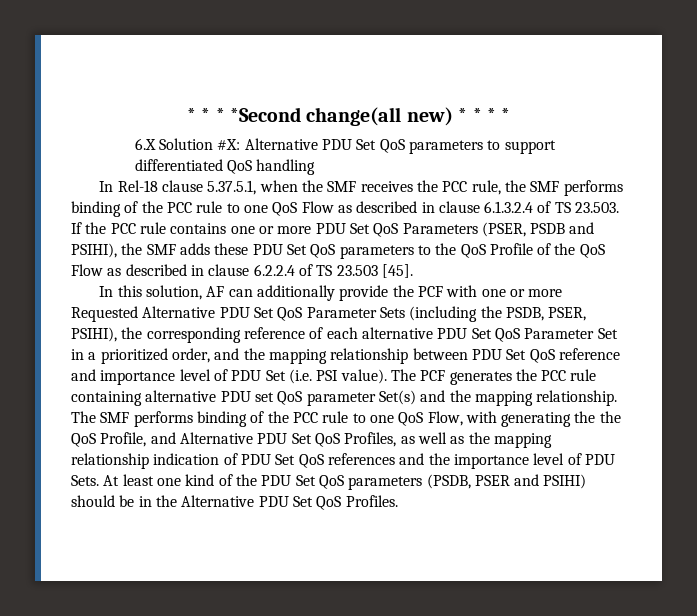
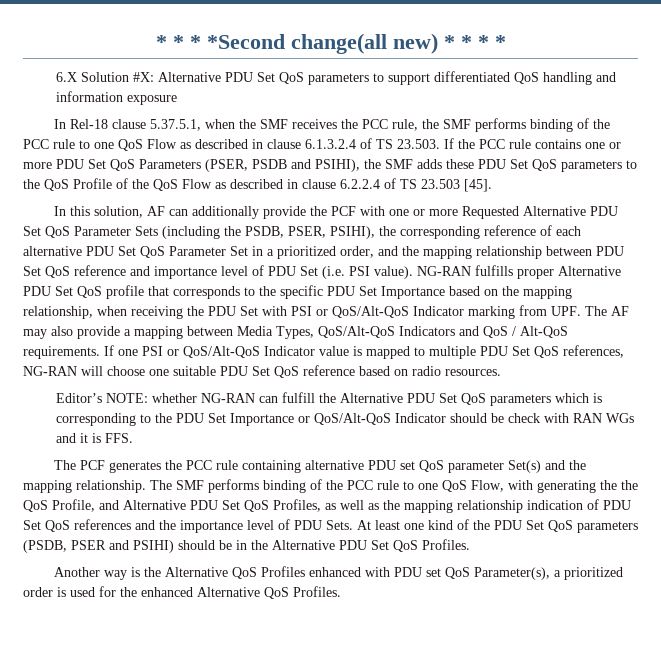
- 6.X Solution #X: Alternative PDU Set QoS parameters to support differentiated QoS handling
+ 6.X Solution #X: Alternative PDU Set QoS parameters to support differentiated QoS handling and information exposure
- In this solution, AF can additionally provide the PCF with one or more Requested Alternative PDU Set QoS Parameter Sets (including the PSDB, PSER, PSIHI), the corresponding reference of each alternative PDU Set QoS Parameter Set in a prioritized order, and the mapping relationship between PDU Set QoS reference and importance level of PDU Set (i.e. PSI value). The PCF generates the PCC rule containing alternative PDU set QoS parameter Set(s) and the mapping relationship.
+ In this solution, AF can additionally provide the PCF with one or more Requested Alternative PDU Set QoS Parameter Sets (including the PSDB, PSER, PSIHI), the corresponding reference of each alternative PDU Set QoS Parameter Set in a prioritized order, and the mapping relationship between PDU Set QoS reference and importance level of PDU Set (i.e. PSI value). NG-RAN fulfills proper Alternative PDU Set QoS profile that corresponds to the specific PDU Set Importance based on the mapping relationship, when receiving the PDU Set with PSI or QoS/Alt-QoS Indicator marking from UPF. The AF may also provide a mapping between Media Types, QoS/Alt-QoS Indicators and QoS / Alt-QoS requirements. If one PSI or QoS/Alt-QoS Indicator value is mapped to multiple PDU Set QoS references, NG-RAN will choose one suitable PDU Set QoS reference based on radio resources.
+ Editor’s NOTE: whether NG-RAN can fulfill the Alternative PDU Set QoS parameters which is corresponding to the PDU Set Importance or QoS/Alt-QoS Indicator should be check with RAN WGs and it is FFS.
+ The PCF generates the PCC rule containing alternative PDU set QoS parameter Set(s) and the mapping relationship.
+ Another way is the Alternative QoS Profiles enhanced with PDU set QoS Parameter(s), a prioritized order is used for the enhanced Alternative QoS Profiles.

